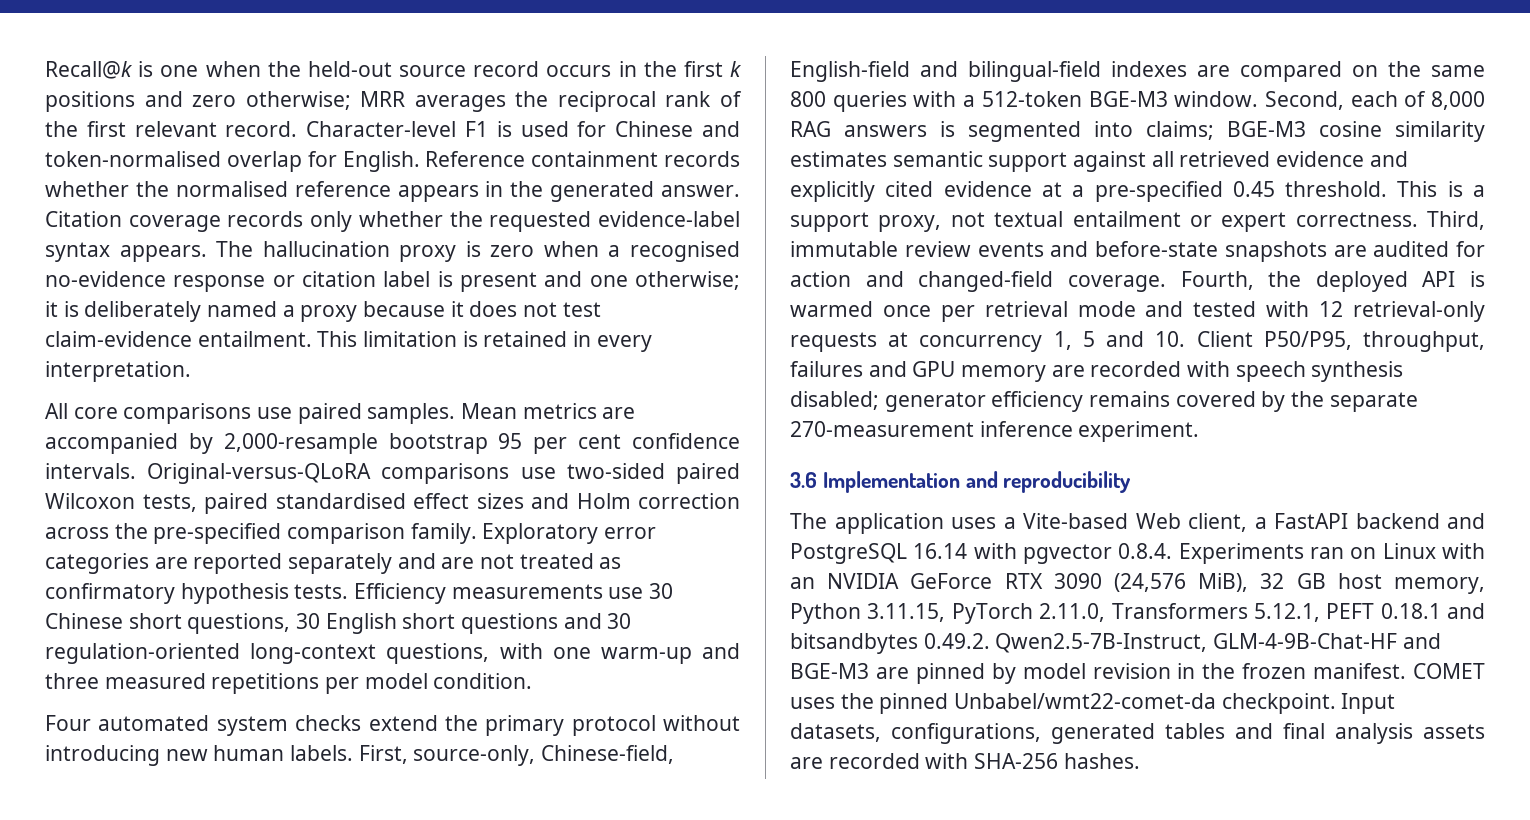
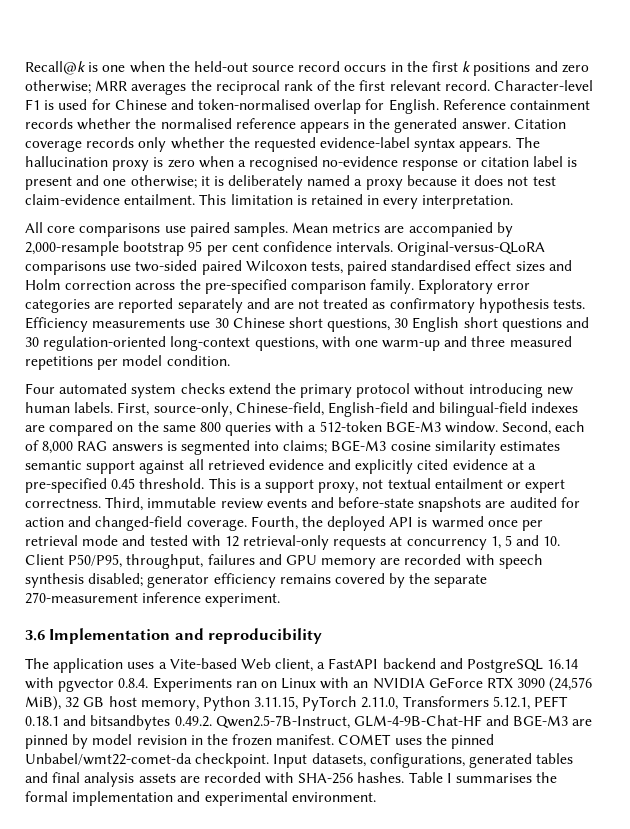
+ Table I summarises the formal implementation and experimental environment.

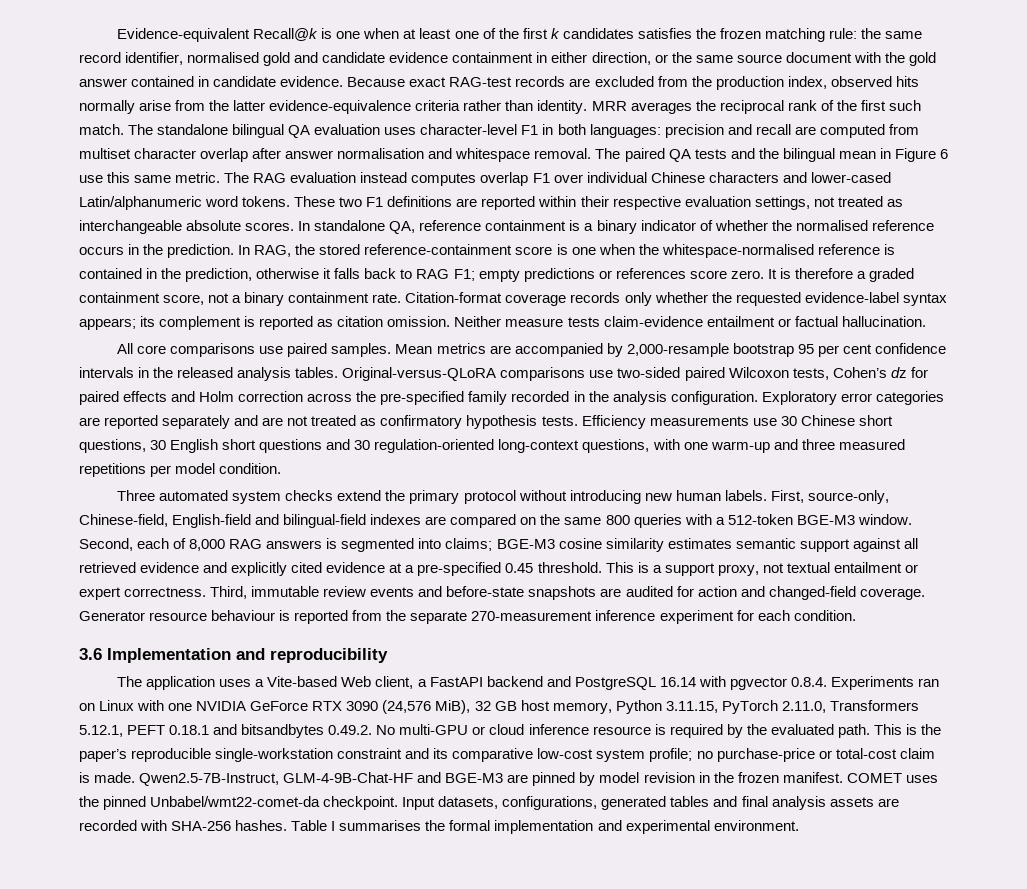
- Recall@k is one when the held-out source record occurs in the first k positions and zero otherwise; MRR averages the reciprocal rank of the first relevant record. Character-level F1 is used for Chinese and token-normalised overlap for English. Reference containment records whether the normalised reference appears in the generated answer. Citation coverage records only whether the requested evidence-label syntax appears. The hallucination proxy is zero when a recognised no-evidence response or citation label is present and one otherwise; it is deliberately named a proxy because it does not test claim-evidence entailment. This limitation is retained in every interpretation.
+ Evidence-equivalent Recall@k is one when at least one of the first k candidates satisfies the frozen matching rule: the same record identifier, normalised gold and candidate evidence containment in either direction, or the same source document with the gold answer contained in candidate evidence. Because exact RAG-test records are excluded from the production index, observed hits normally arise from the latter evidence-equivalence criteria rather than identity. MRR averages the reciprocal rank of the first such match. The standalone bilingual QA evaluation uses character-level F1 in both languages: precision and recall are computed from multiset character overlap after answer normalisation and whitespace removal. The paired QA tests and the bilingual mean in Figure 6 use this same metric. The RAG evaluation instead computes overlap F1 over individual Chinese characters and lower-cased Latin/alphanumeric word tokens. These two F1 definitions are reported within their respective evaluation settings, not treated as interchangeable absolute scores. In standalone QA, reference containment is a binary indicator of whether the normalised reference occurs in the prediction. In RAG, the stored reference-containment score is one when the whitespace-normalised reference is contained in the prediction, otherwise it falls back to RAG F1; empty predictions or references score zero. It is therefore a graded containment score, not a binary containment rate. Citation-format coverage records only whether the requested evidence-label syntax appears; its complement is reported as citation omission. Neither measure tests claim-evidence entailment or factual hallucination.
- Mean metrics are accompanied by 2,000-resample bootstrap 95 per cent confidence intervals.
+ Mean metrics are accompanied by 2,000-resample bootstrap 95 per cent confidence intervals in the released analysis tables.
- Original-versus-QLoRA comparisons use two-sided paired Wilcoxon tests, paired standardised effect sizes and Holm correction across the pre-specified comparison family.
+ Original-versus-QLoRA comparisons use two-sided paired Wilcoxon tests, Cohen’s dz for paired effects and Holm correction across the pre-specified family recorded in the analysis configuration.
- Four automated system checks extend the primary protocol without introducing new human labels.
+ Three automated system checks extend the primary protocol without introducing new human labels.
- Fourth, the deployed API is warmed once per retrieval mode and tested with 12 retrieval-only requests at concurrency 1, 5 and 10. Client P50/P95, throughput, failures and GPU memory are recorded with speech synthesis disabled; generator efficiency remains covered by the separate 270-measurement inference experiment.
+ Generator resource behaviour is reported from the separate 270-measurement inference experiment for each condition.
- The application uses a Vite-based Web client, a FastAPI backend and PostgreSQL 16.14 with pgvector 0.8.4. Experiments ran on Linux with an NVIDIA GeForce RTX 3090 (24,576 MiB), 32 GB host memory, Python 3.11.15, PyTorch 2.11.0, Transformers 5.12.1, PEFT 0.18.1 and bitsandbytes 0.49.2. Qwen2.5-7B-Instruct, GLM-4-9B-Chat-HF and BGE-M3 are pinned by model revision in the frozen manifest.
+ The application uses a Vite-based Web client, a FastAPI backend and PostgreSQL 16.14 with pgvector 0.8.4. Experiments ran on Linux with one NVIDIA GeForce RTX 3090 (24,576 MiB), 32 GB host memory, Python 3.11.15, PyTorch 2.11.0, Transformers 5.12.1, PEFT 0.18.1 and bitsandbytes 0.49.2. No multi-GPU or cloud inference resource is required by the evaluated path. This is the paper’s reproducible single-workstation constraint and its comparative low-cost system profile; no purchase-price or total-cost claim is made. Qwen2.5-7B-Instruct, GLM-4-9B-Chat-HF and BGE-M3 are pinned by model revision in the frozen manifest.

